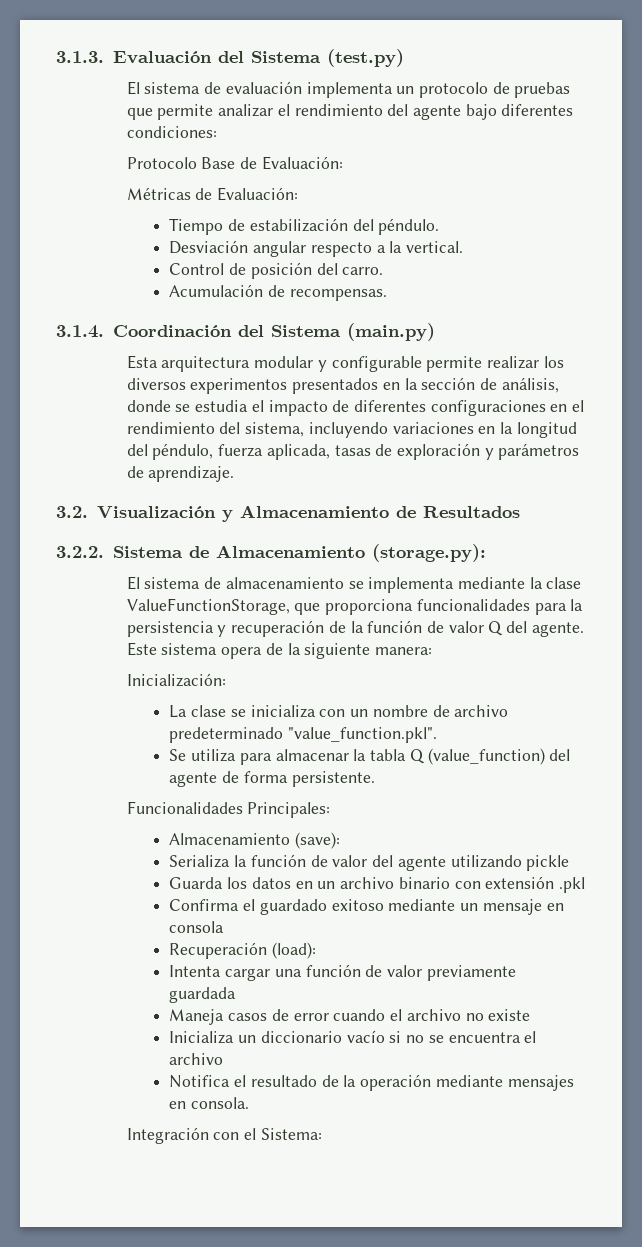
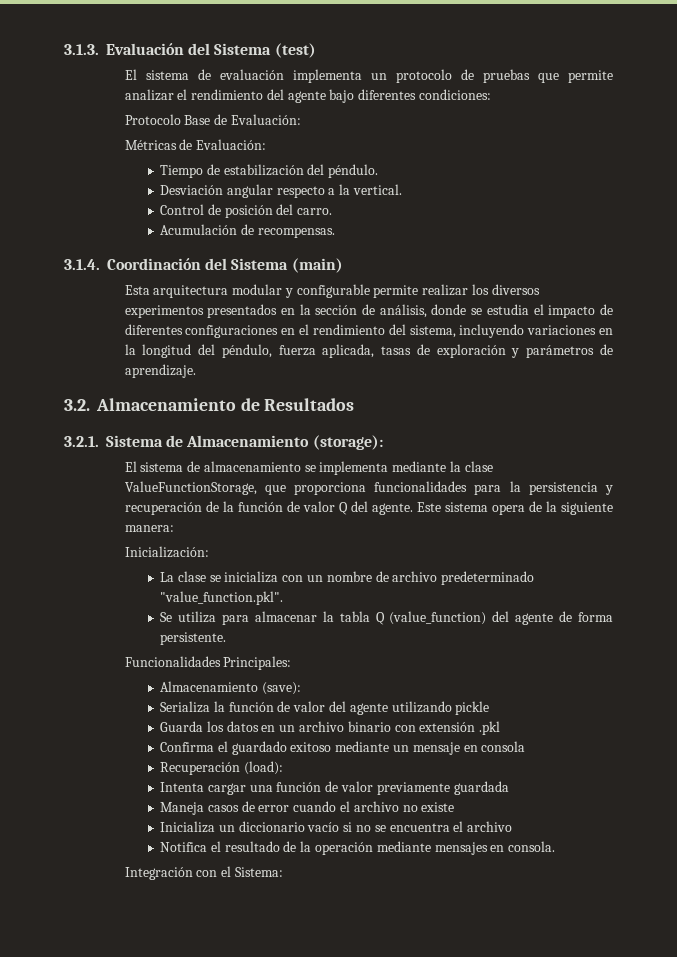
- 3.1.3. Evaluación del Sistema (test.py)
+ 3.1.3. Evaluación del Sistema (test)
- 3.1.4. Coordinación del Sistema (main.py)
+ 3.1.4. Coordinación del Sistema (main)
- 3.2. Visualización y Almacenamiento de Resultados
+ 3.2. Almacenamiento de Resultados
- 3.2.2. Sistema de Almacenamiento (storage.py):
+ 3.2.1. Sistema de Almacenamiento (storage):

